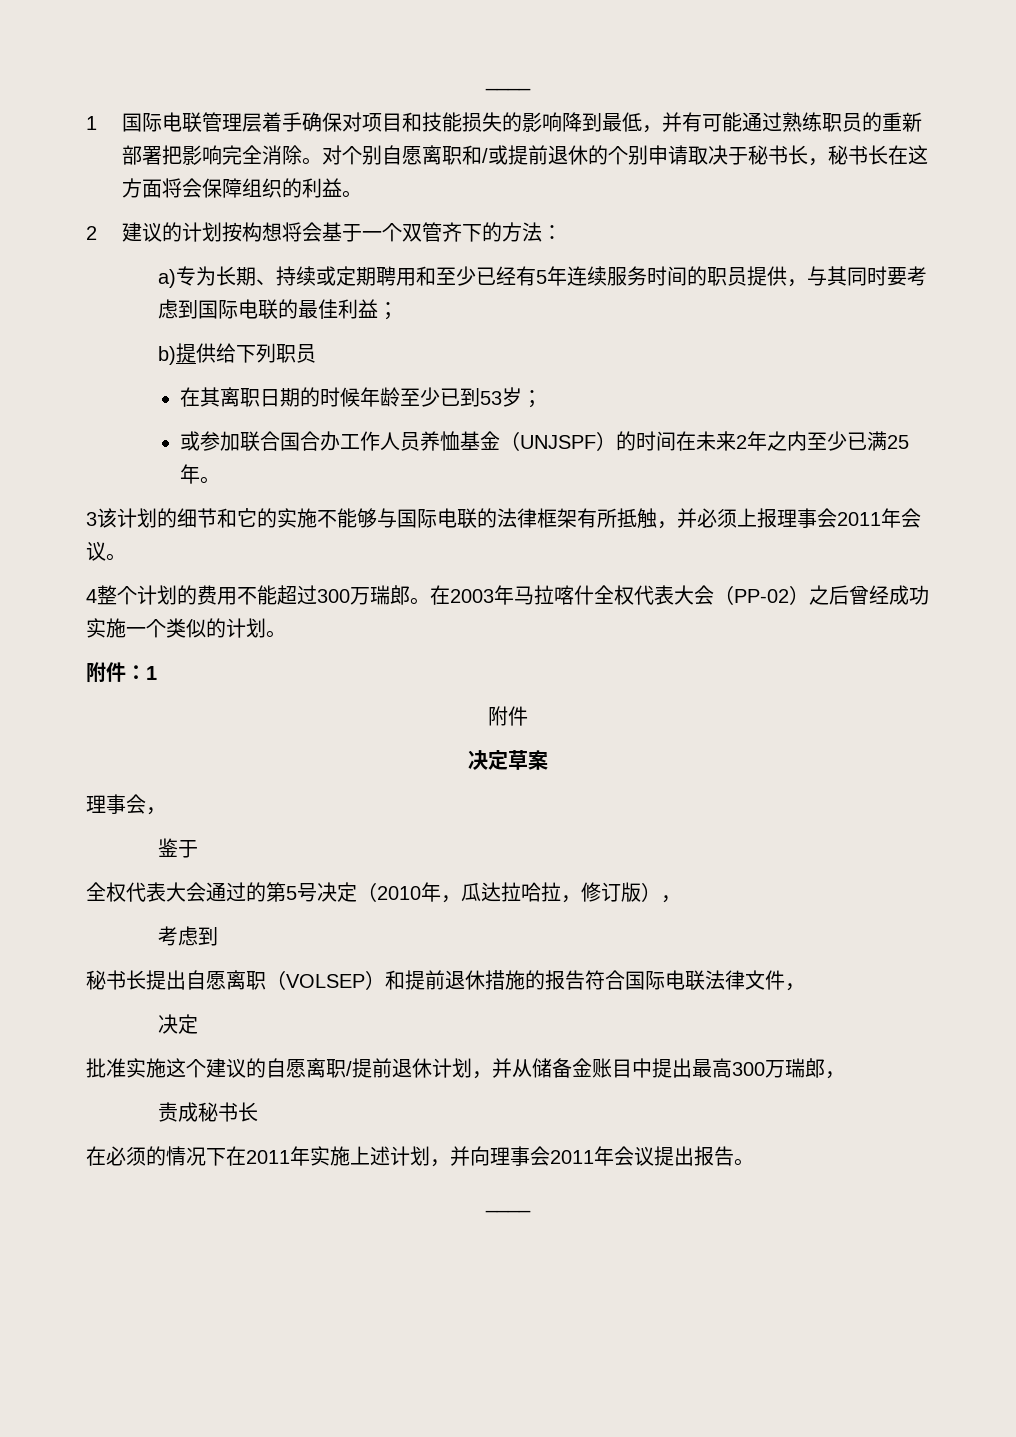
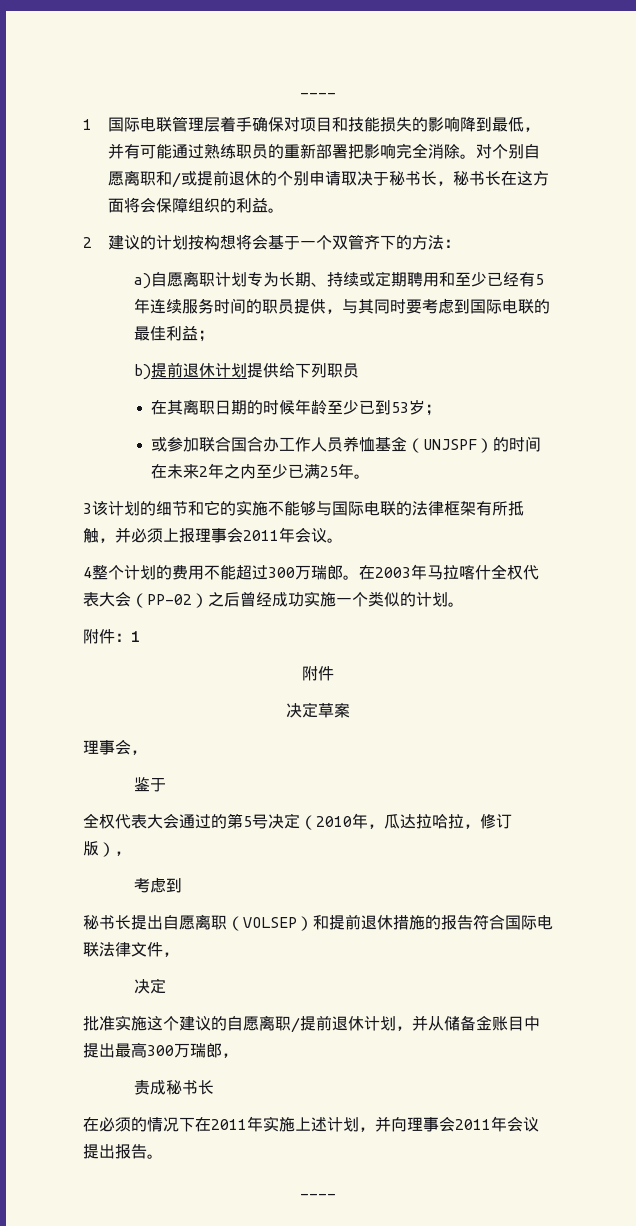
- a)专为长期、持续或定期聘用和至少已经有5年连续服务时间的职员提供，与其同时要考虑到国际电联的最佳利益；
+ a)自愿离职计划专为长期、持续或定期聘用和至少已经有5年连续服务时间的职员提供，与其同时要考虑到国际电联的最佳利益；
- b)提供给下列职员
+ b)提前退休计划提供给下列职员

